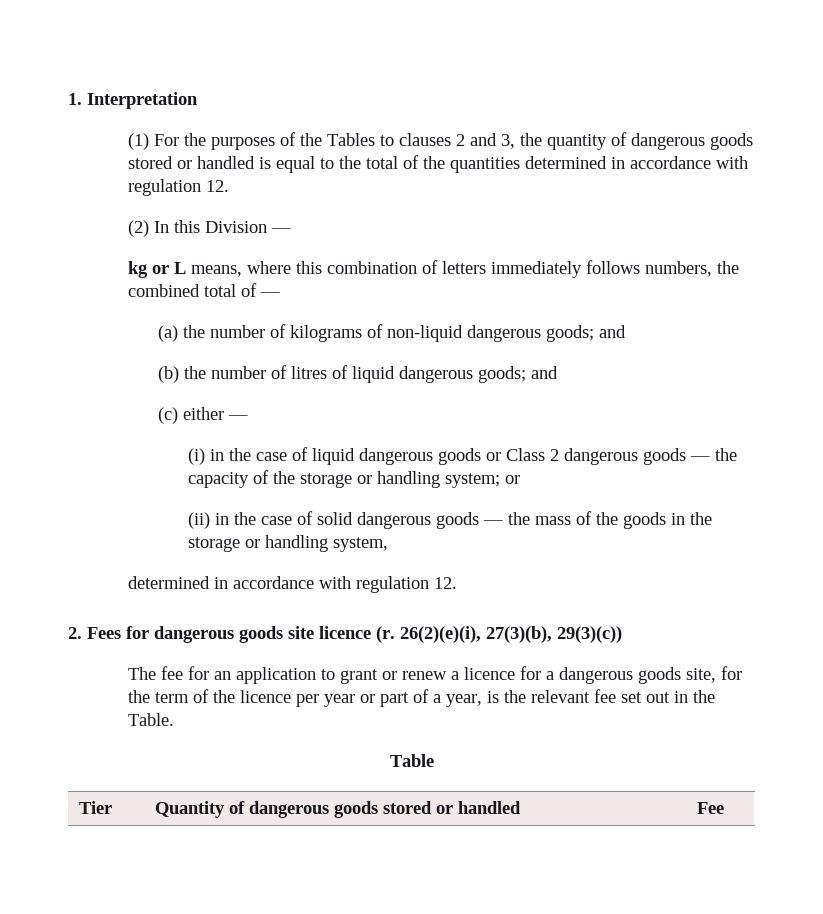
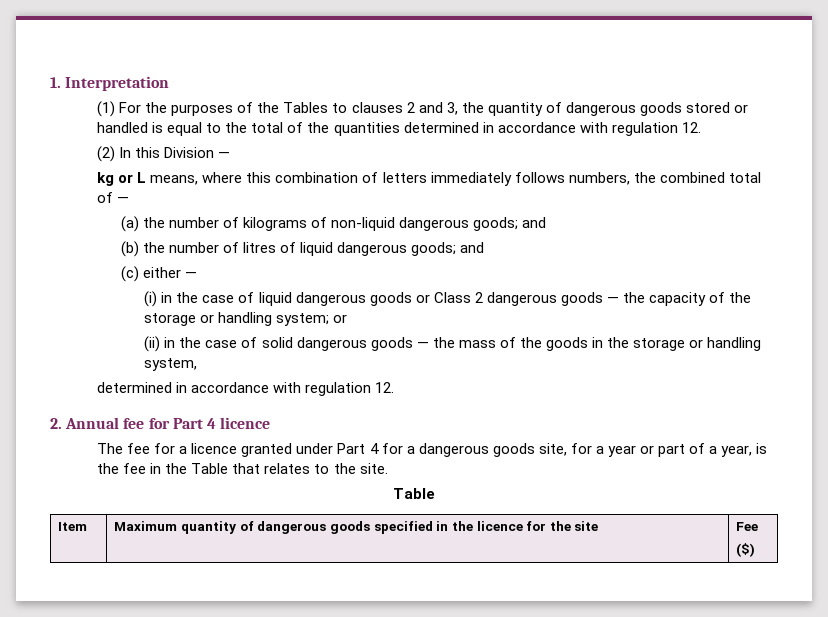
- 2. Fees for dangerous goods site licence (r. 26(2)(e)(i), 27(3)(b), 29(3)(c))
- The fee for an application to grant or renew a licence for a dangerous goods site, for the term of the licence per year or part of a year, is the relevant fee set out in the Table.
+ 2. Annual fee for Part 4 licence
+ The fee for a licence granted under Part 4 for a dangerous goods site, for a year or part of a year, is the fee in the Table that relates to the site.
  Table
- Tier | Quantity of dangerous goods stored or handled | Fee
+ Item | Maximum quantity of dangerous goods specified in the licence for the site | Fee
+ ($)

